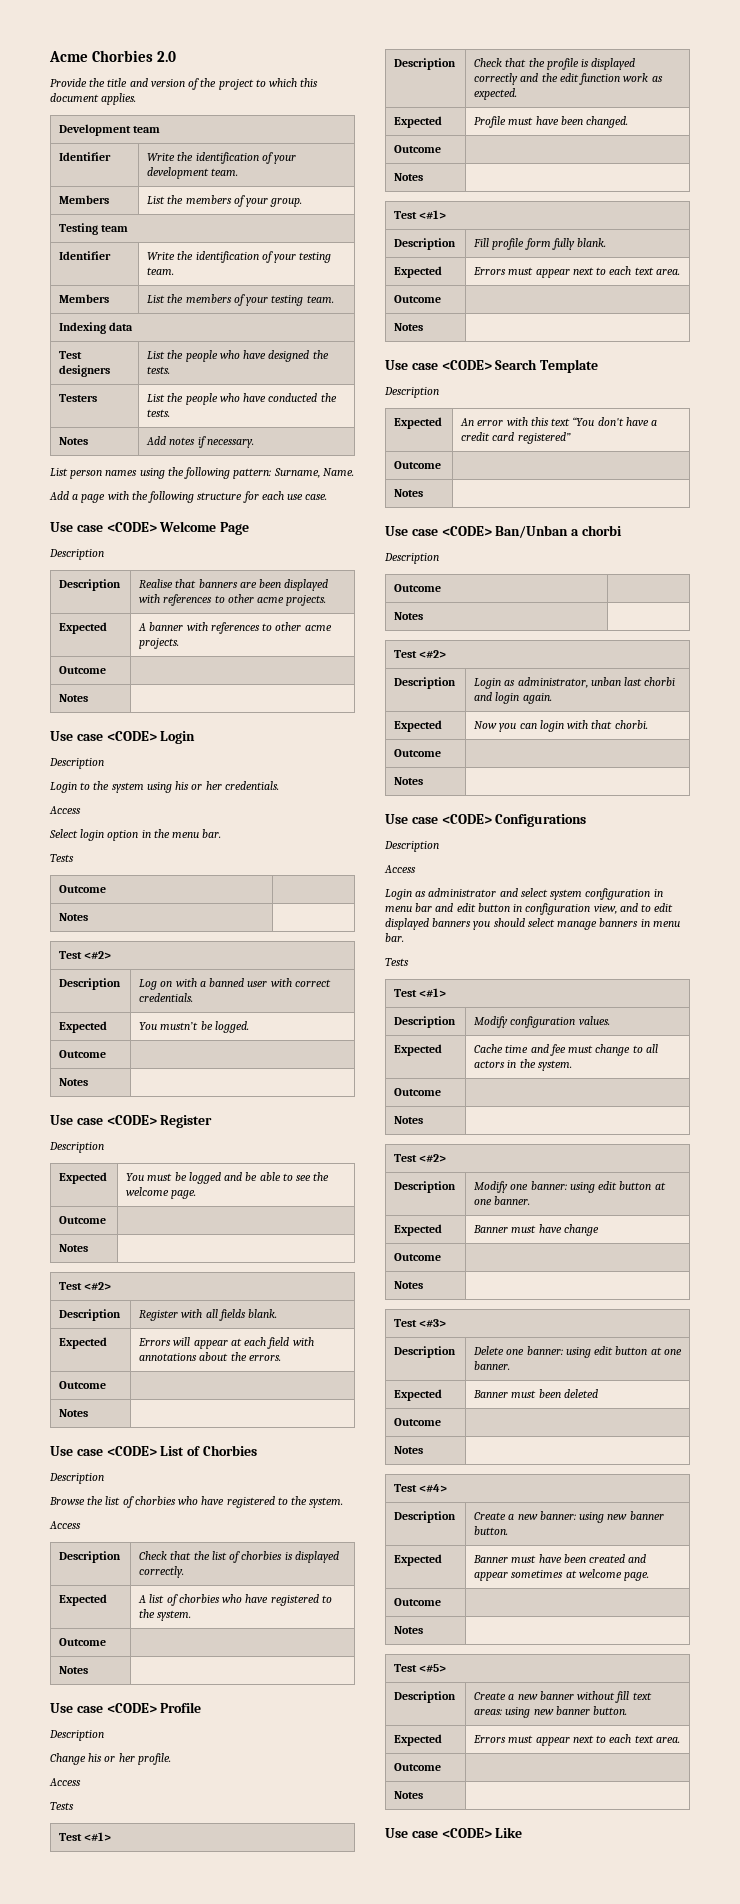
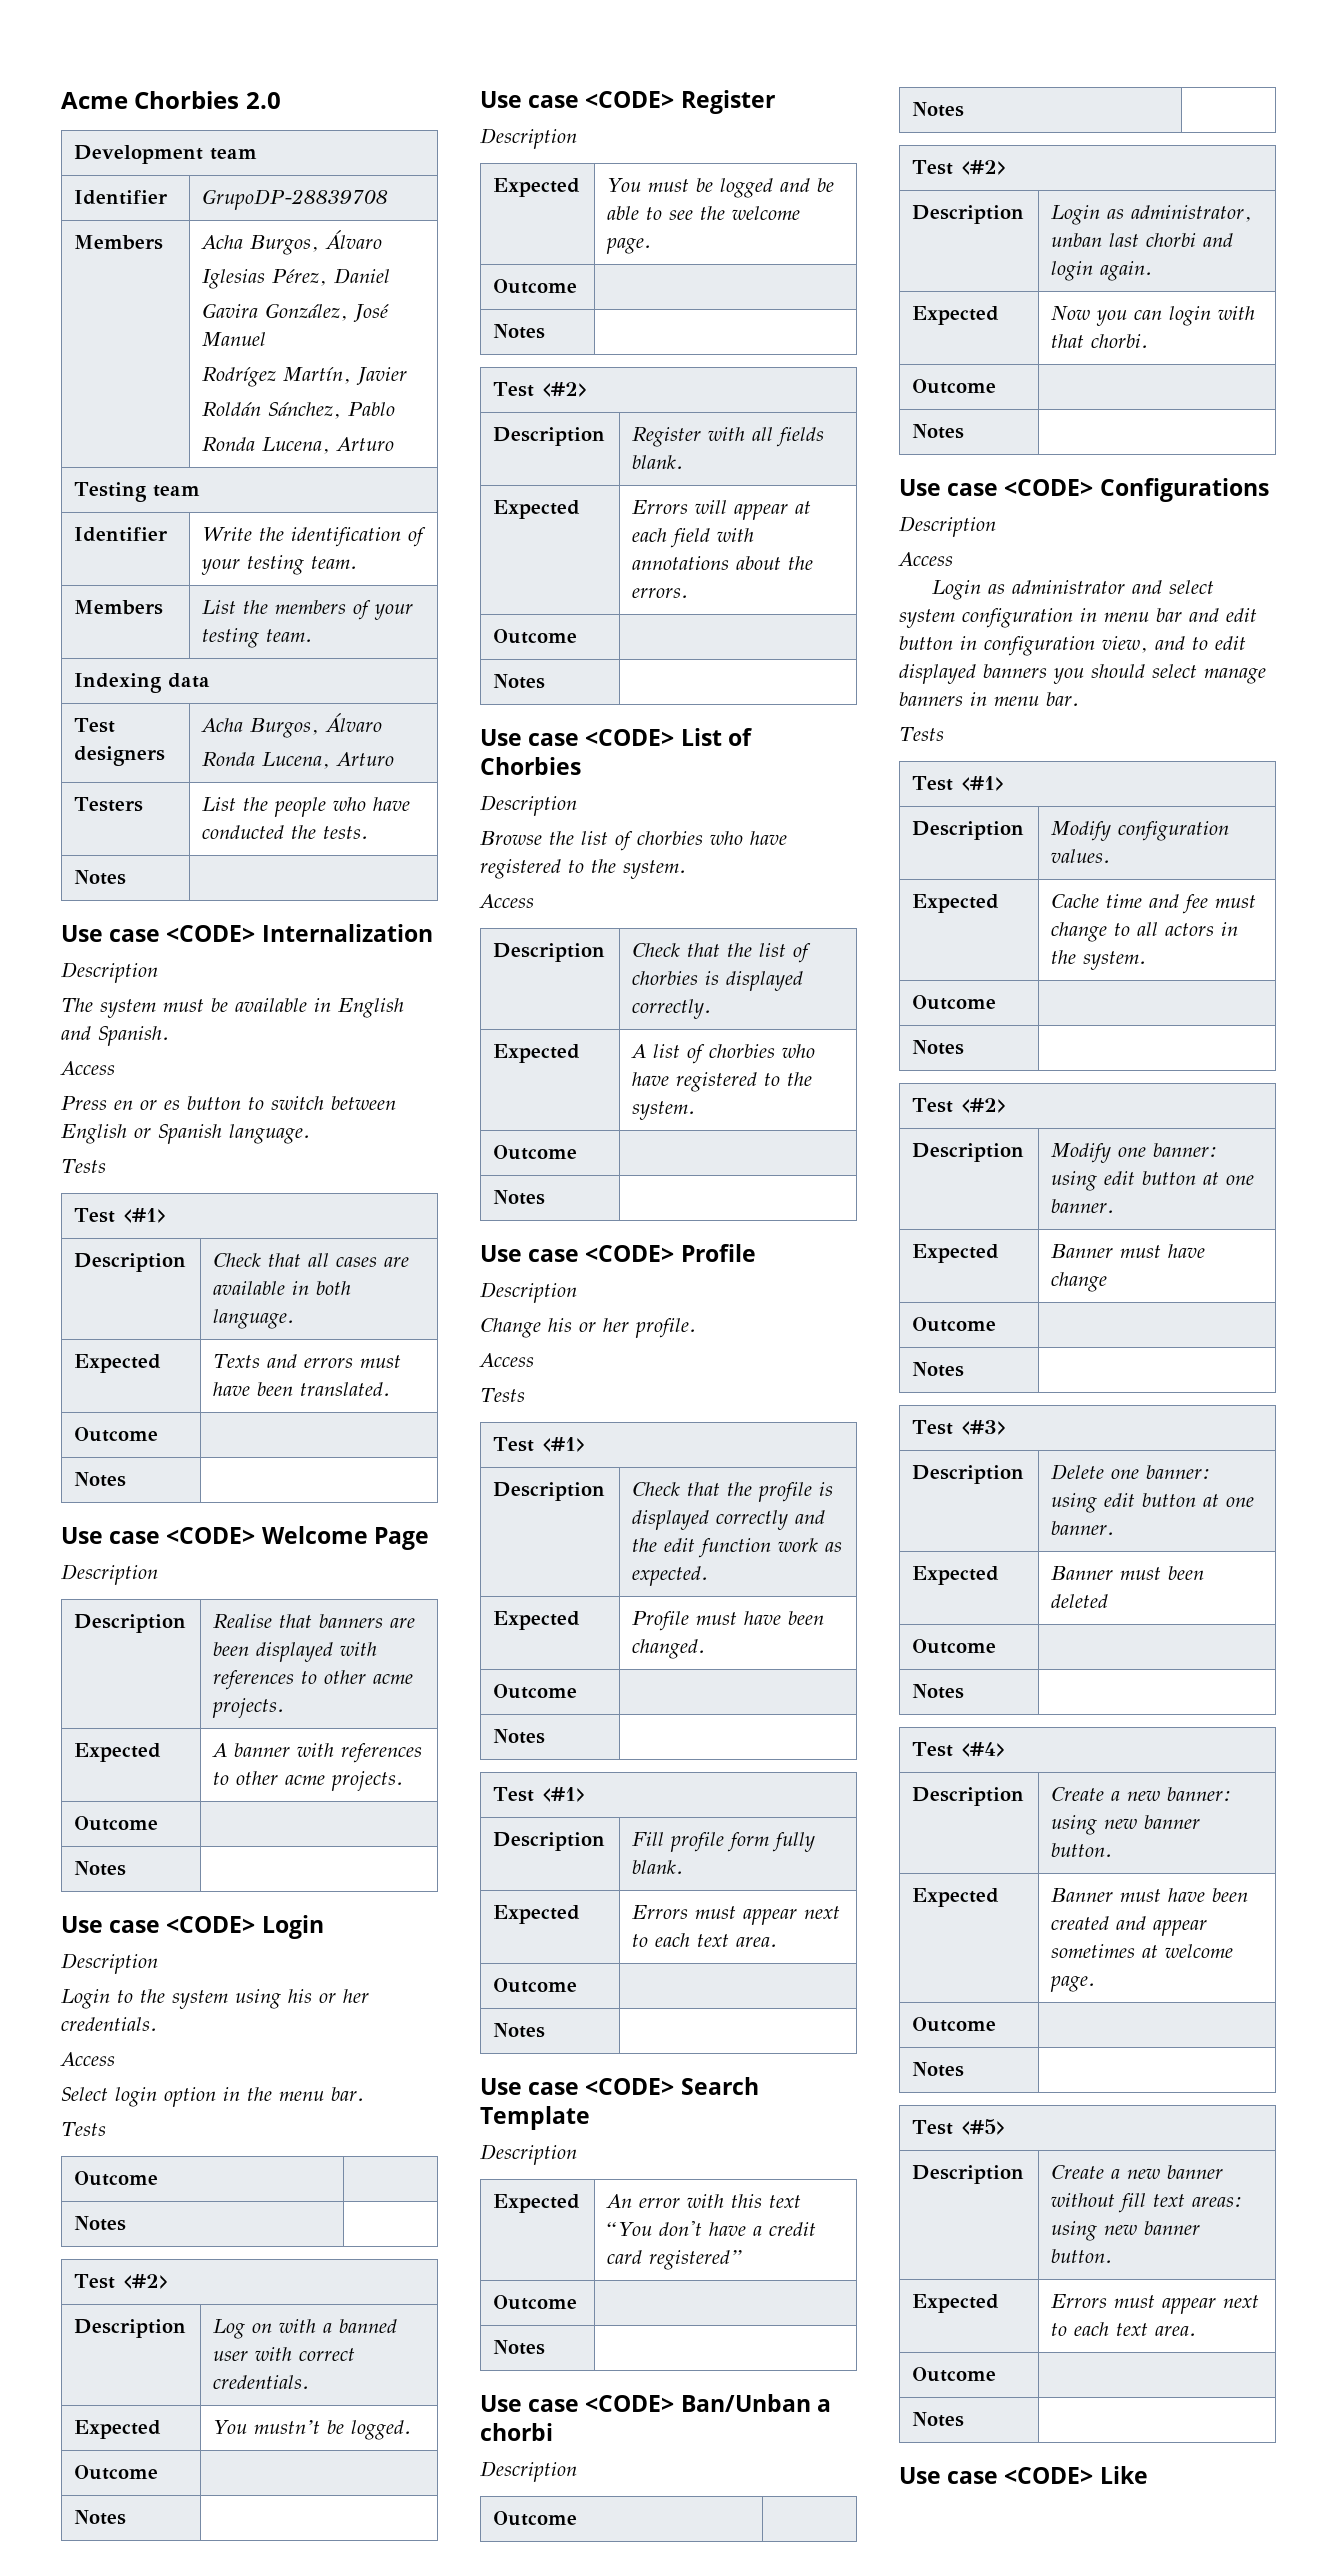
- Provide the title and version of the project to which this document applies.
  Development team
- Identifier | Write the identification of your development team.
- Members | List the members of your group.
+ Identifier | GrupoDP-28839708
+ Members | Acha Burgos, Álvaro
+ Iglesias Pérez, Daniel
+ Gavira González, José Manuel
+ Rodrígez Martín, Javier
+ Roldán Sánchez, Pablo
+ Ronda Lucena, Arturo
- Test designers | List the people who have designed the tests.
+ Test designers | Acha Burgos, Álvaro
+ Ronda Lucena, Arturo
  Testers | List the people who have conducted the tests.
- Notes | Add notes if necessary.
- List person names using the following pattern: Surname, Name.
- Add a page with the following structure for each use case.
+ Notes |
+ Use case <CODE> Internalization
+ Description
+ The system must be available in English and Spanish.
+ Access
+ Press en or es button to switch between English or Spanish language.
+ Tests
+ Test <#1>
+ Description | Check that all cases are available in both language.
+ Expected | Texts and errors must have been translated.
+ Outcome |
+ Notes |

